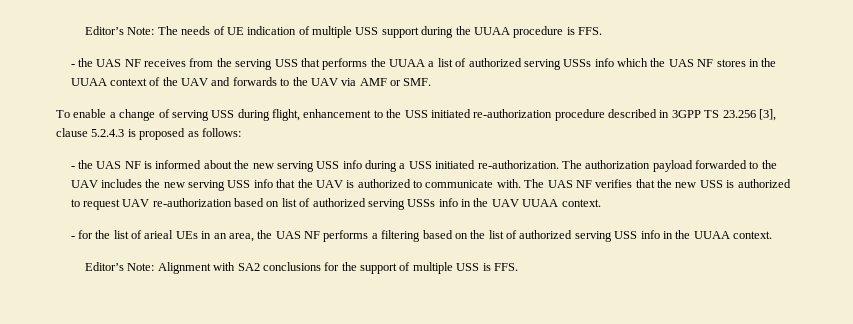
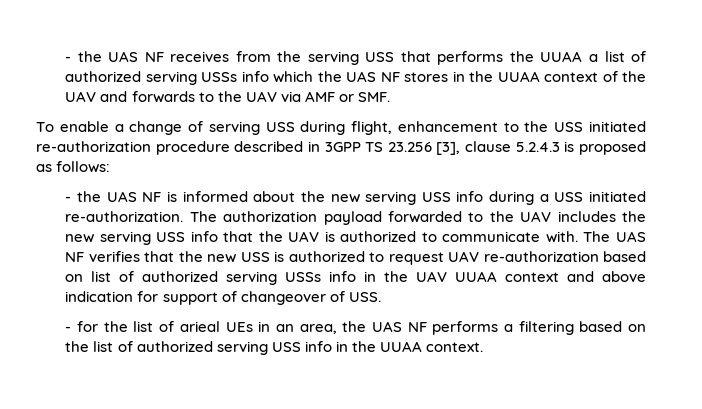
- Editor’s Note: The needs of UE indication of multiple USS support during the UUAA procedure is FFS.
- The UAS NF verifies that the new USS is authorized to request UAV re-authorization based on list of authorized serving USSs info in the UAV UUAA context.
+ The UAS NF verifies that the new USS is authorized to request UAV re-authorization based on list of authorized serving USSs info in the UAV UUAA context and above indication for support of changeover of USS.
- Editor’s Note: Alignment with SA2 conclusions for the support of multiple USS is FFS.

